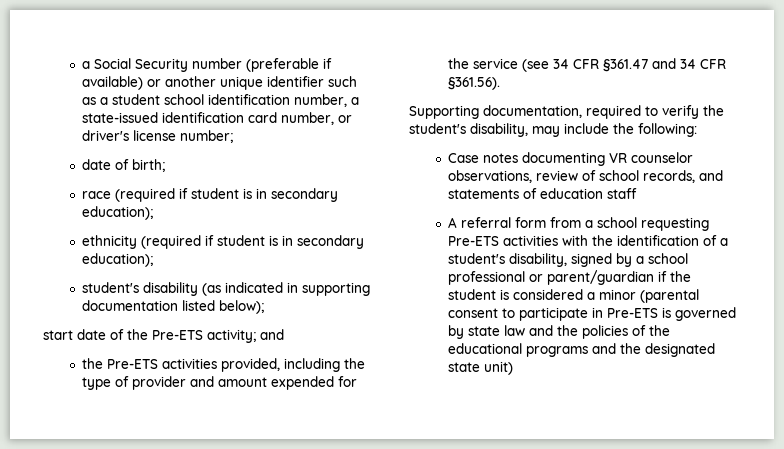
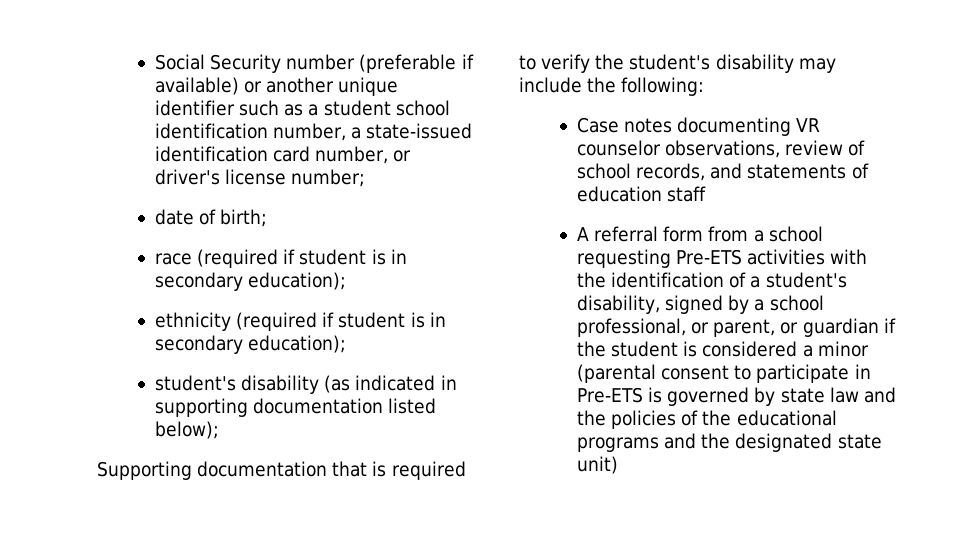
- a Social Security number (preferable if available) or another unique identifier such as a student school identification number, a state-issued identification card number, or driver's license number;
+ Social Security number (preferable if available) or another unique identifier such as a student school identification number, a state-issued identification card number, or driver's license number;
- start date of the Pre-ETS activity; and
- the Pre-ETS activities provided, including the type of provider and amount expended for the service (see 34 CFR §361.47 and 34 CFR §361.56).
- Supporting documentation, required to verify the student's disability, may include the following:
+ Supporting documentation that is required to verify the student's disability may include the following:
- A referral form from a school requesting Pre-ETS activities with the identification of a student's disability, signed by a school professional or parent/guardian if the student is considered a minor (parental consent to participate in Pre-ETS is governed by state law and the policies of the educational programs and the designated state unit)
+ A referral form from a school requesting Pre-ETS activities with the identification of a student's disability, signed by a school professional, or parent, or guardian if the student is considered a minor (parental consent to participate in Pre-ETS is governed by state law and the policies of the educational programs and the designated state unit)

